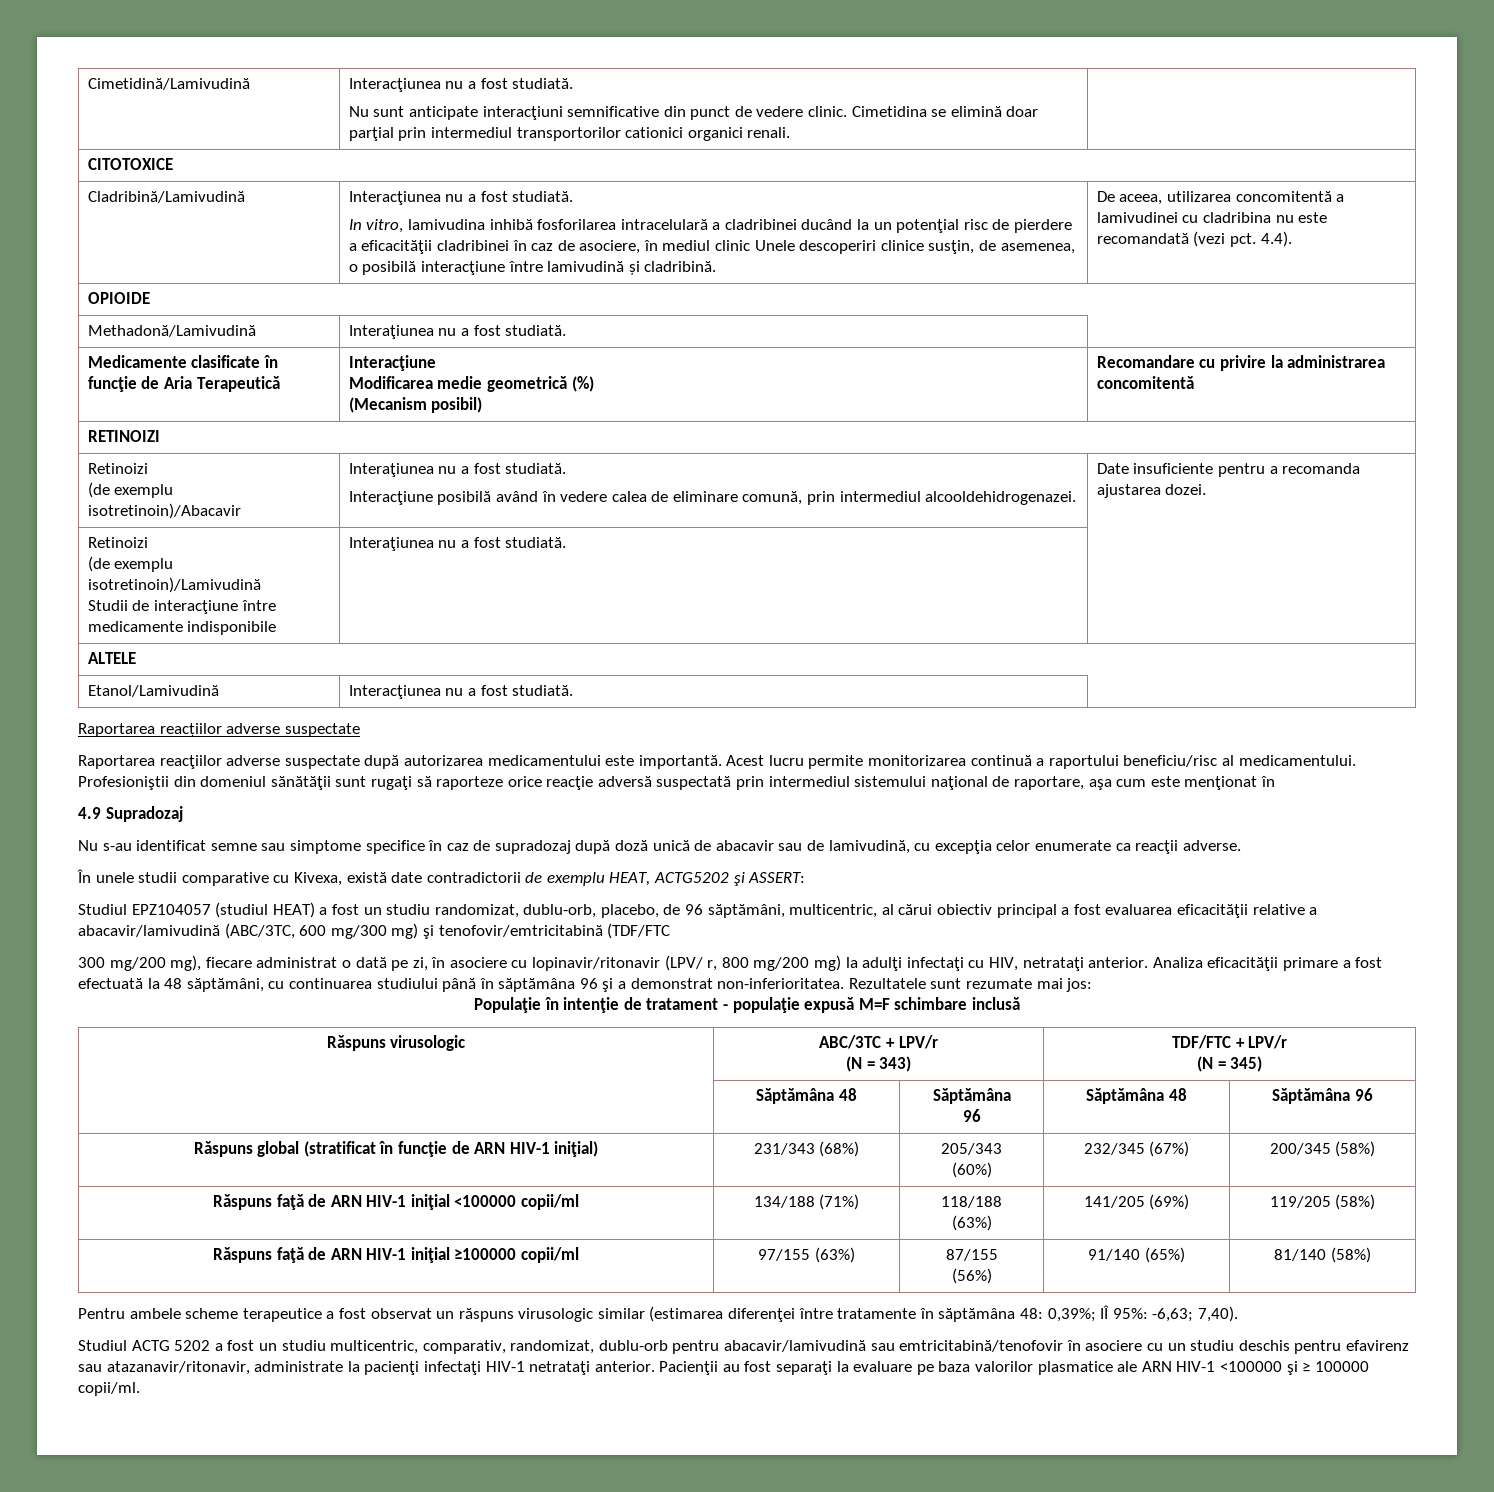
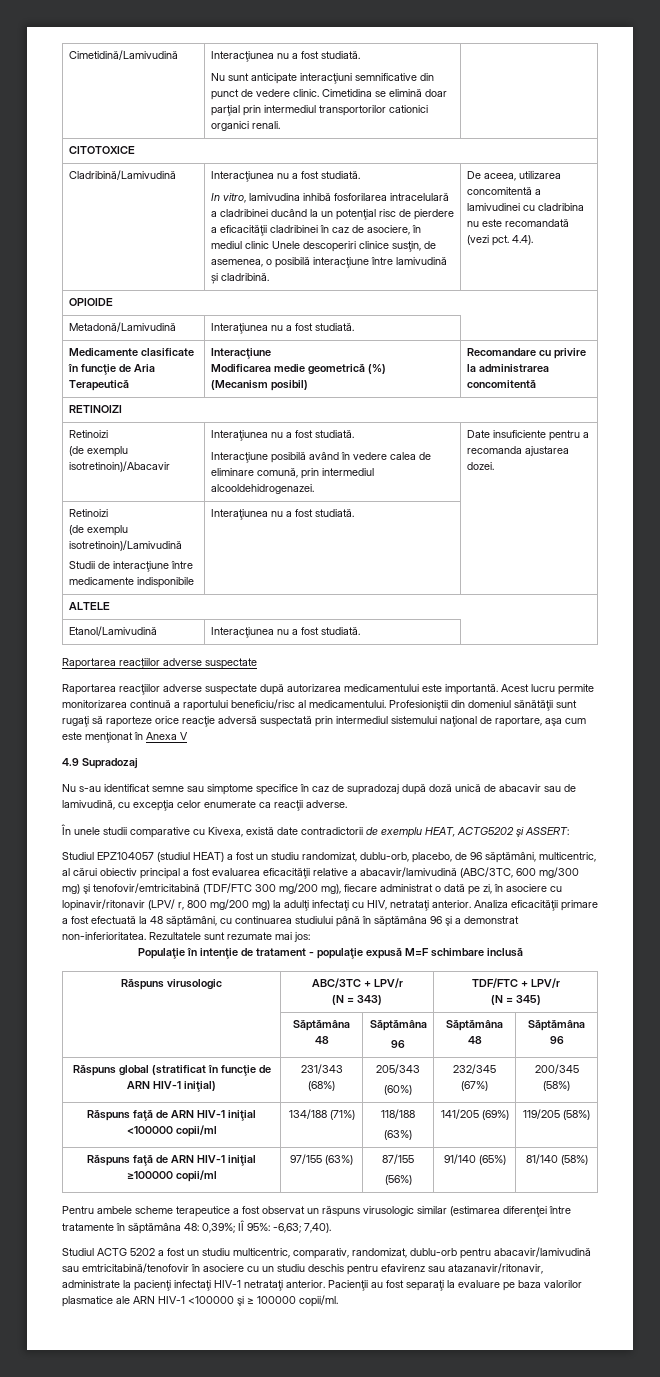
- Methadonă/Lamivudină | Interaţiunea nu a fost studiată. |
+ Metadonă/Lamivudină | Interaţiunea nu a fost studiată. |
- Profesioniştii din domeniul sănătăţii sunt rugaţi să raporteze orice reacţie adversă suspectată prin intermediul sistemului naţional de raportare, aşa cum este menţionat în
+ Profesioniştii din domeniul sănătăţii sunt rugaţi să raporteze orice reacţie adversă suspectată prin intermediul sistemului naţional de raportare, aşa cum este menţionat în Anexa V
- Studiul EPZ104057 (studiul HEAT) a fost un studiu randomizat, dublu-orb, placebo, de 96 săptămâni, multicentric, al cărui obiectiv principal a fost evaluarea eficacităţii relative a abacavir/lamivudină (ABC/3TC, 600 mg/300 mg) şi tenofovir/emtricitabină (TDF/FTC
- 300 mg/200 mg), fiecare administrat o dată pe zi, în asociere cu lopinavir/ritonavir (LPV/ r, 800 mg/200 mg) la adulţi infectaţi cu HIV, netrataţi anterior.
+ Studiul EPZ104057 (studiul HEAT) a fost un studiu randomizat, dublu-orb, placebo, de 96 săptămâni, multicentric, al cărui obiectiv principal a fost evaluarea eficacităţii relative a abacavir/lamivudină (ABC/3TC, 600 mg/300 mg) şi tenofovir/emtricitabină (TDF/FTC 300 mg/200 mg), fiecare administrat o dată pe zi, în asociere cu lopinavir/ritonavir (LPV/ r, 800 mg/200 mg) la adulţi infectaţi cu HIV, netrataţi anterior.

